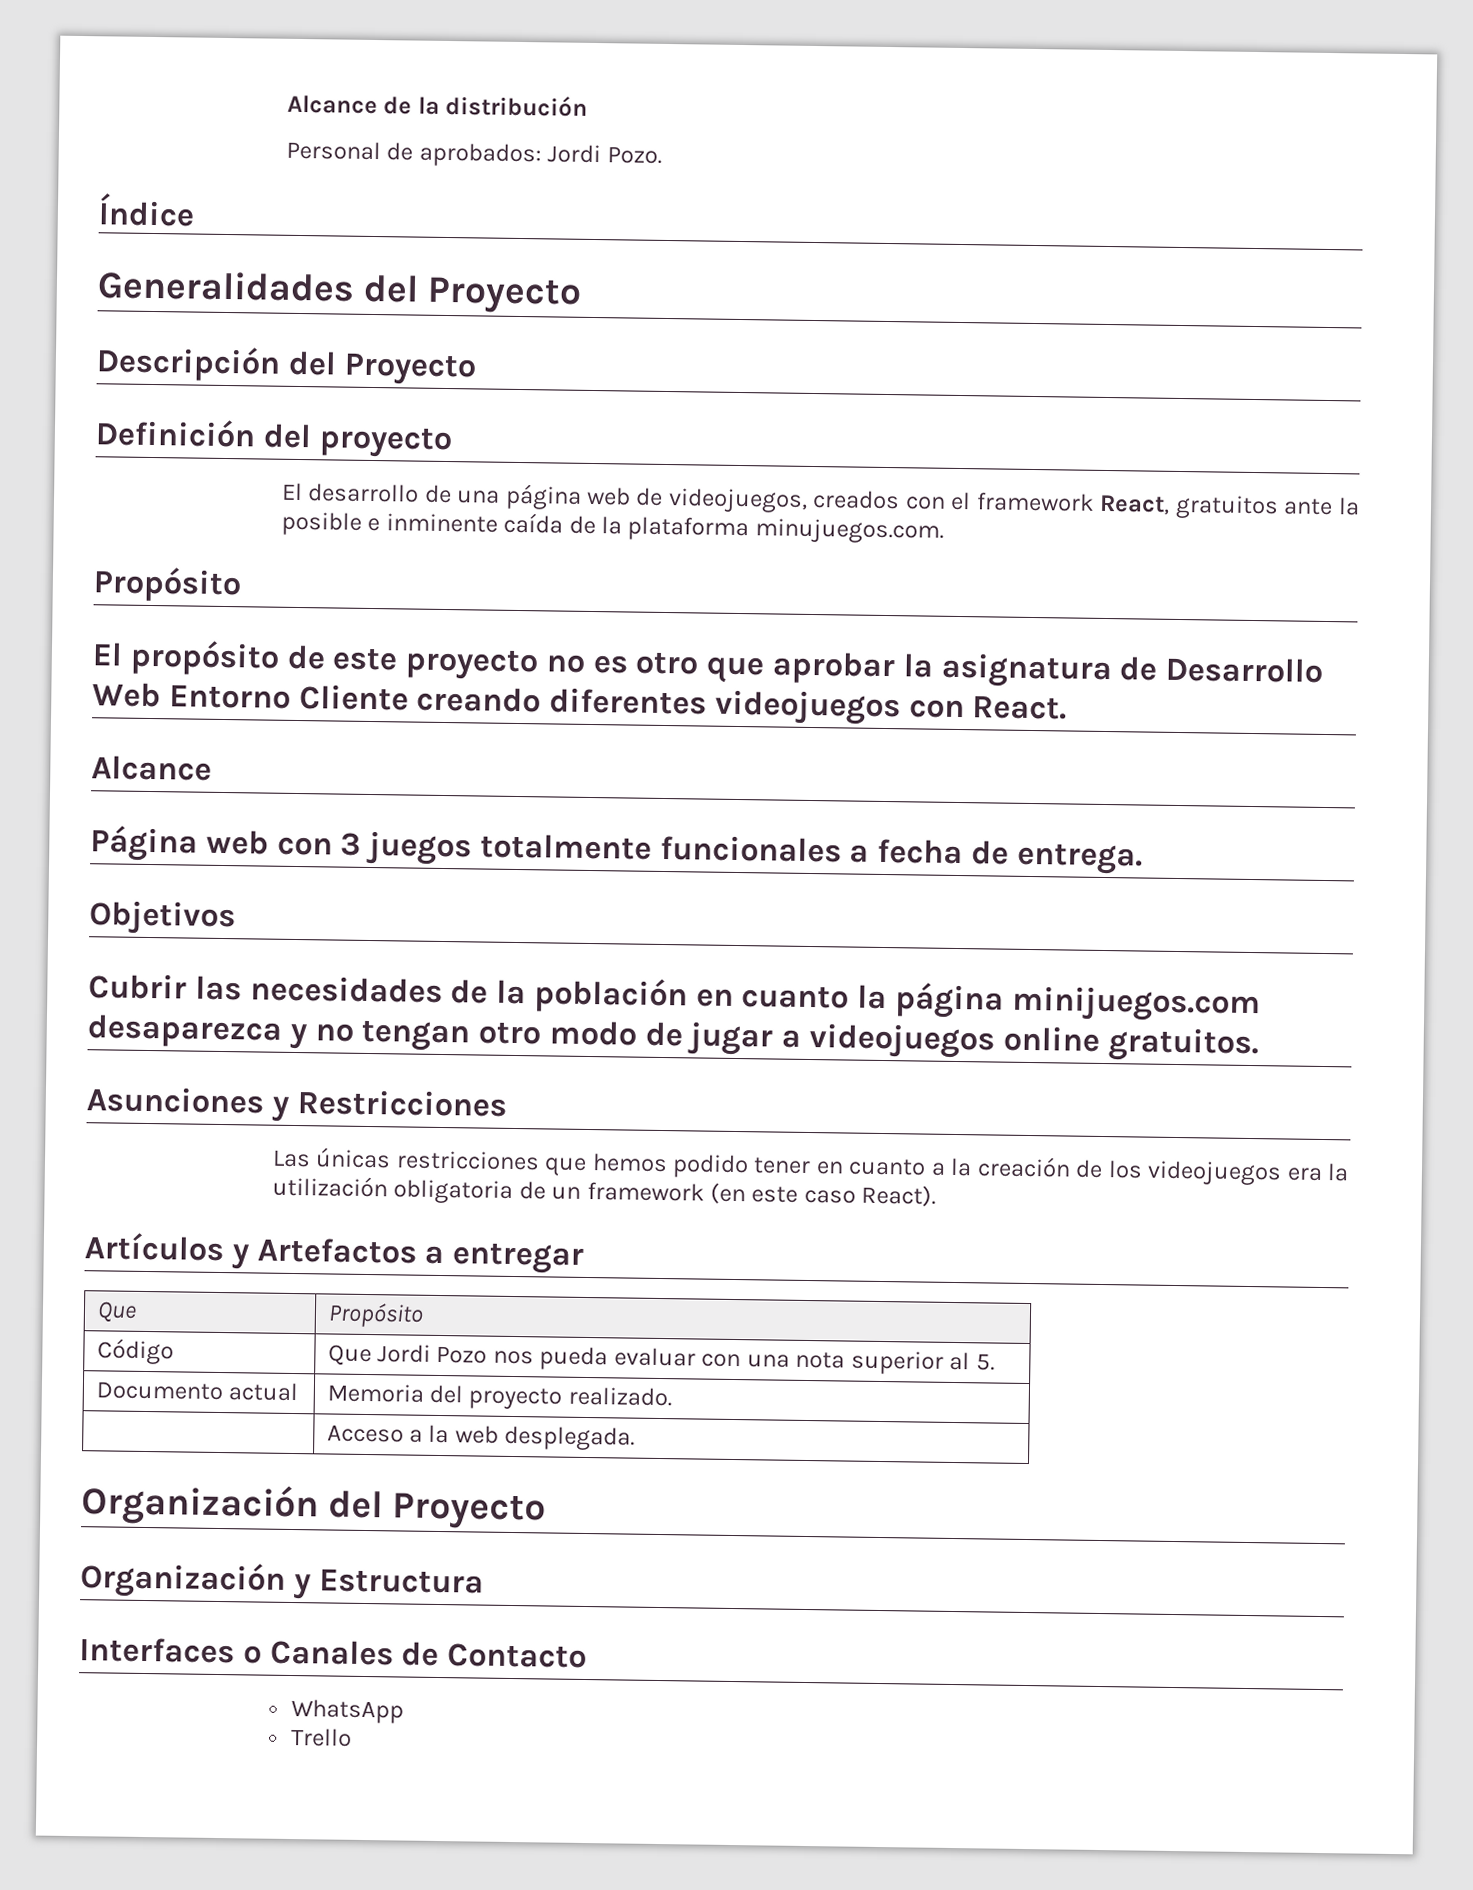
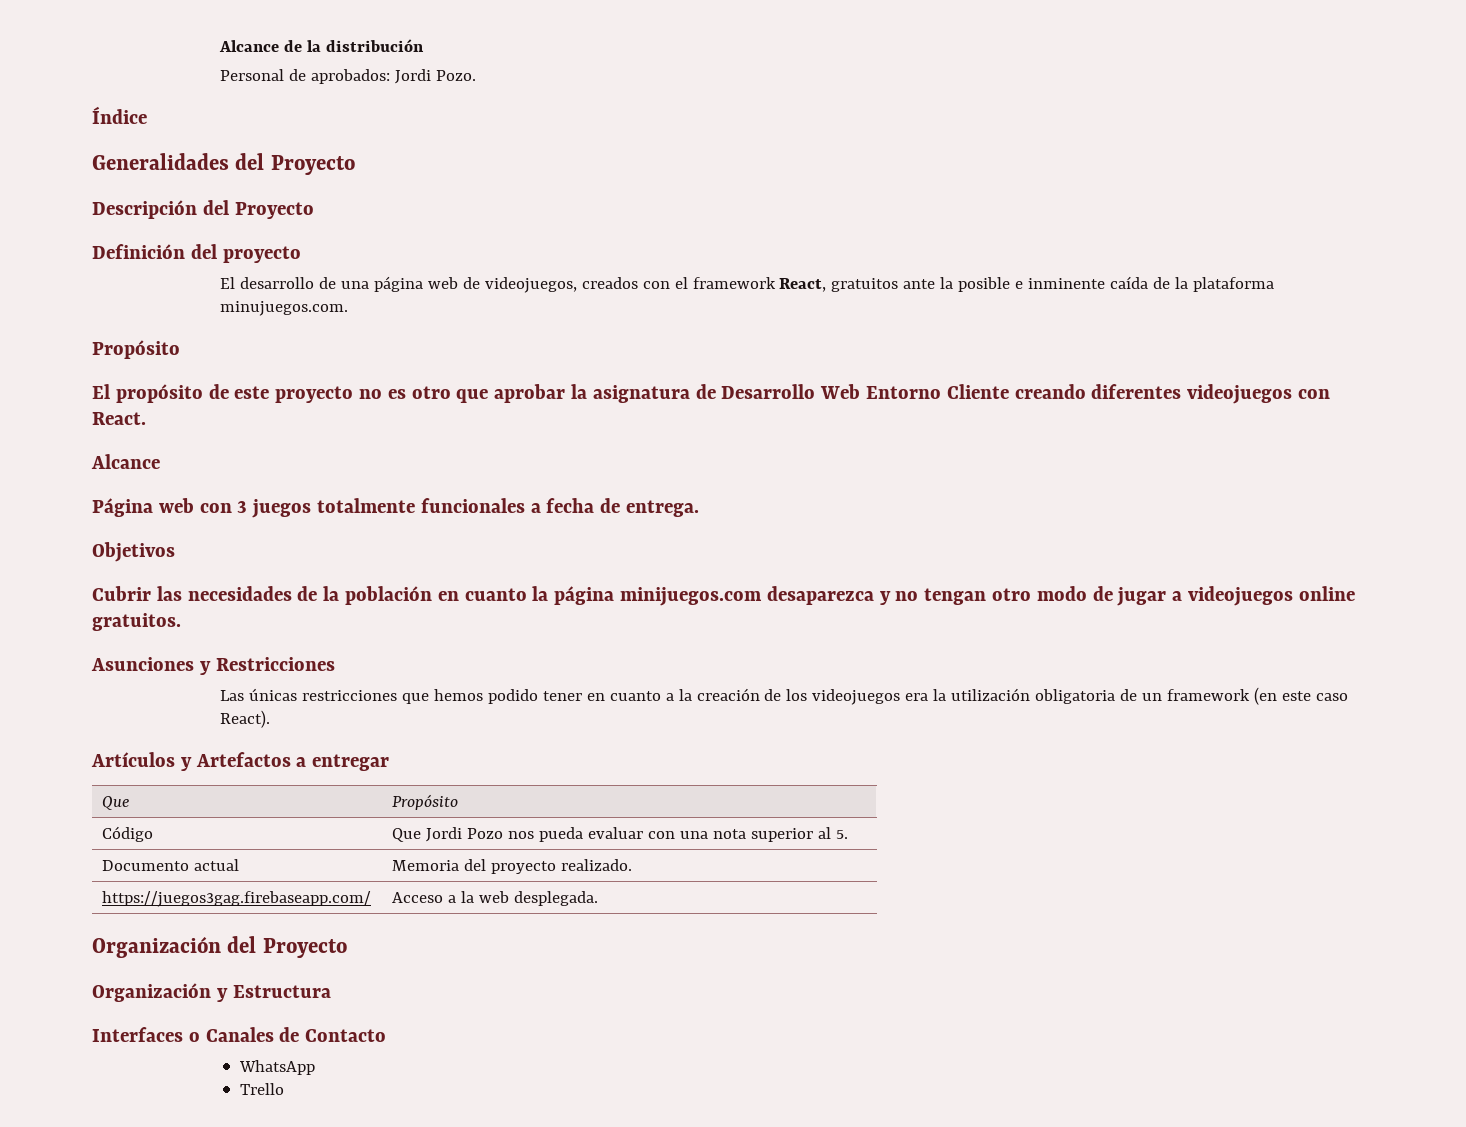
- | Acceso a la web desplegada.
+ https://juegos3gag.firebaseapp.com/ | Acceso a la web desplegada.

